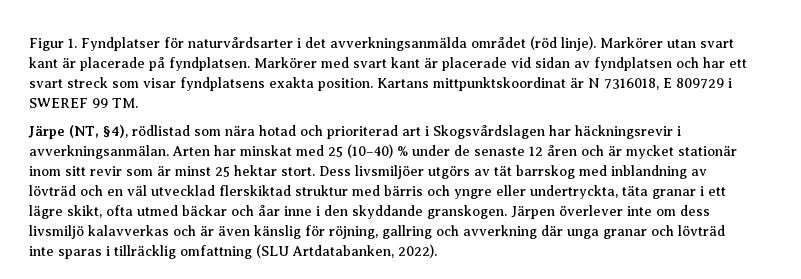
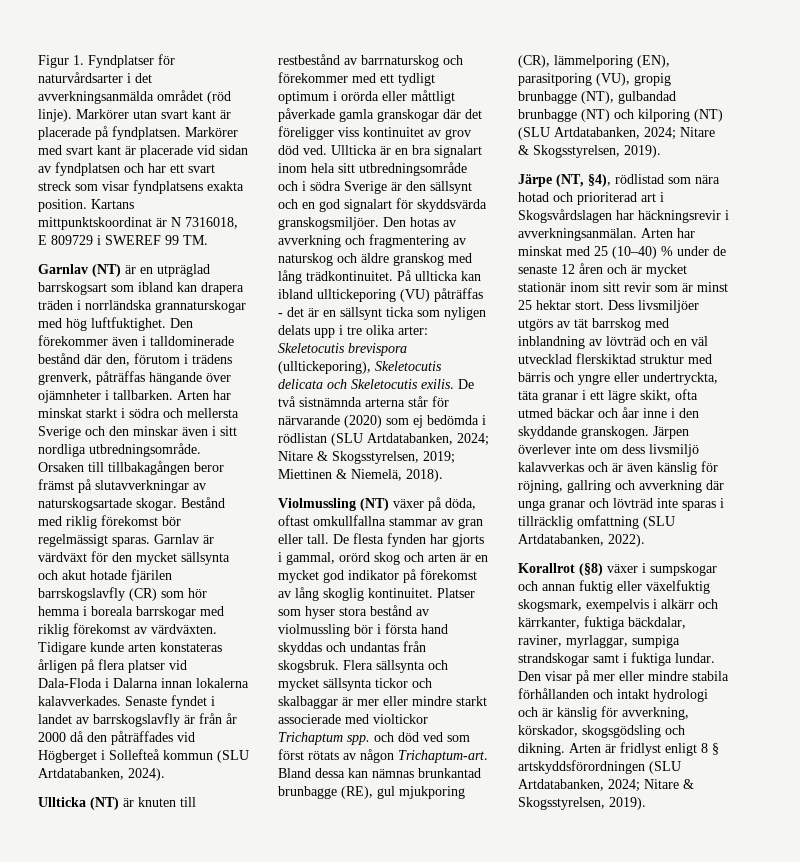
+ Garnlav (NT) är en utpräglad barrskogsart som ibland kan drapera träden i norrländska grannaturskogar med hög luftfuktighet. Den förekommer även i talldominerade bestånd där den, förutom i trädens grenverk, påträffas hängande över ojämnheter i tallbarken. Arten har minskat starkt i södra och mellersta Sverige och den minskar även i sitt nordliga utbredningsområde. Orsaken till tillbakagången beror främst på slutavverkningar av naturskogsartade skogar. Bestånd med riklig förekomst bör regelmässigt sparas. Garnlav är värdväxt för den mycket sällsynta och akut hotade fjärilen barrskogslavfly (CR) som hör hemma i boreala barrskogar med riklig förekomst av värdväxten. Tidigare kunde arten konstateras årligen på flera platser vid Dala-Floda i Dalarna innan lokalerna kalavverkades. Senaste fyndet i landet av barrskogslavfly är från år 2000 då den påträffades vid Högberget i Sollefteå kommun (SLU Artdatabanken, 2024).
+ Ullticka (NT) är knuten till restbestånd av barrnaturskog och förekommer med ett tydligt optimum i orörda eller måttligt påverkade gamla granskogar där det föreligger viss kontinuitet av grov död ved. Ullticka är en bra signalart inom hela sitt utbredningsområde och i södra Sverige är den sällsynt och en god signalart för skyddsvärda granskogsmiljöer. Den hotas av avverkning och fragmentering av naturskog och äldre granskog med lång trädkontinuitet. På ullticka kan ibland ulltickeporing (VU) påträffas - det är en sällsynt ticka som nyligen delats upp i tre olika arter: Skeletocutis brevispora (ulltickeporing), Skeletocutis delicata och Skeletocutis exilis. De två sistnämnda arterna står för närvarande (2020) som ej bedömda i rödlistan (SLU Artdatabanken, 2024; Nitare & Skogsstyrelsen, 2019; Miettinen & Niemelä, 2018).
+ Violmussling (NT) växer på döda, oftast omkullfallna stammar av gran eller tall. De flesta fynden har gjorts i gammal, orörd skog och arten är en mycket god indikator på förekomst av lång skoglig kontinuitet. Platser som hyser stora bestånd av violmussling bör i första hand skyddas och undantas från skogsbruk. Flera sällsynta och mycket sällsynta tickor och skalbaggar är mer eller mindre starkt associerade med violtickor Trichaptum spp. och död ved som först rötats av någon Trichaptum-art. Bland dessa kan nämnas brunkantad brunbagge (RE), gul mjukporing (CR), lämmelporing (EN), parasitporing (VU), gropig brunbagge (NT), gulbandad brunbagge (NT) och kilporing (NT) (SLU Artdatabanken, 2024; Nitare & Skogsstyrelsen, 2019).
+ Korallrot (§8) växer i sumpskogar och annan fuktig eller växelfuktig skogsmark, exempelvis i alkärr och kärrkanter, fuktiga bäckdalar, raviner, myrlaggar, sumpiga strandskogar samt i fuktiga lundar. Den visar på mer eller mindre stabila förhållanden och intakt hydrologi och är känslig för avverkning, körskador, skogsgödsling och dikning. Arten är fridlyst enligt 8 § artskyddsförordningen (SLU Artdatabanken, 2024; Nitare & Skogsstyrelsen, 2019).

